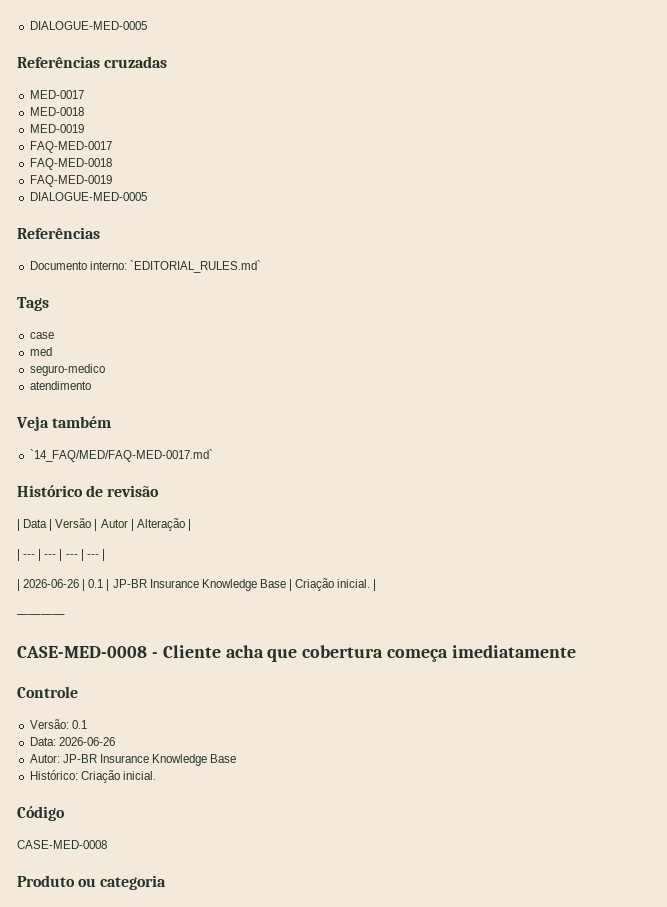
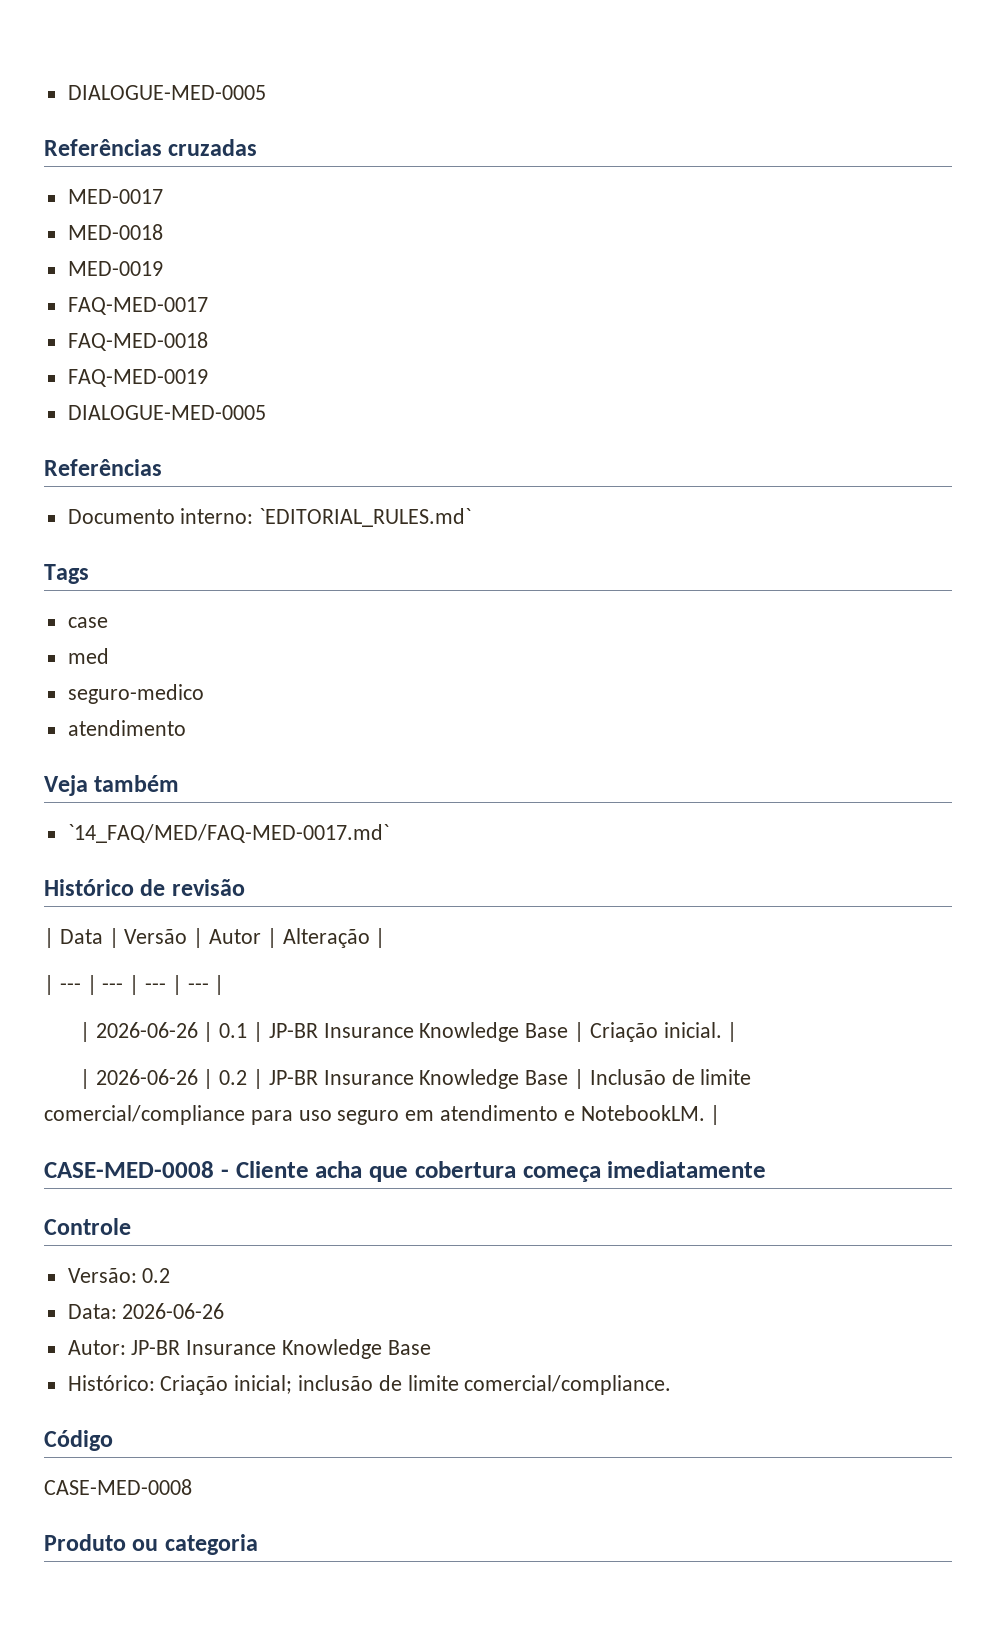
- ————
+ | 2026-06-26 | 0.2 | JP-BR Insurance Knowledge Base | Inclusão de limite comercial/compliance para uso seguro em atendimento e NotebookLM. |
- Versão: 0.1
+ Versão: 0.2
- Histórico: Criação inicial.
+ Histórico: Criação inicial; inclusão de limite comercial/compliance.

